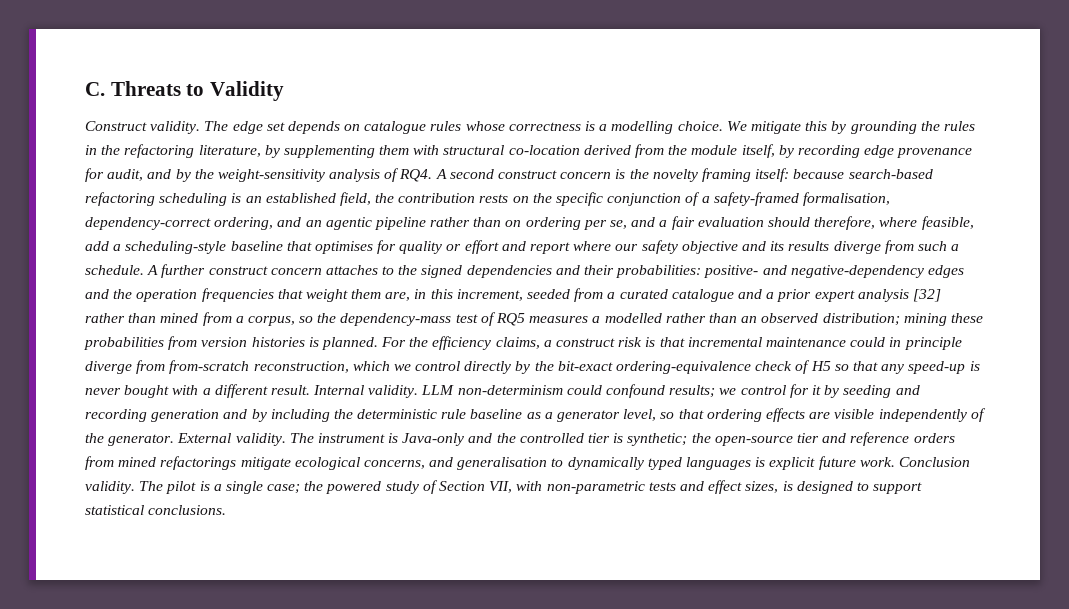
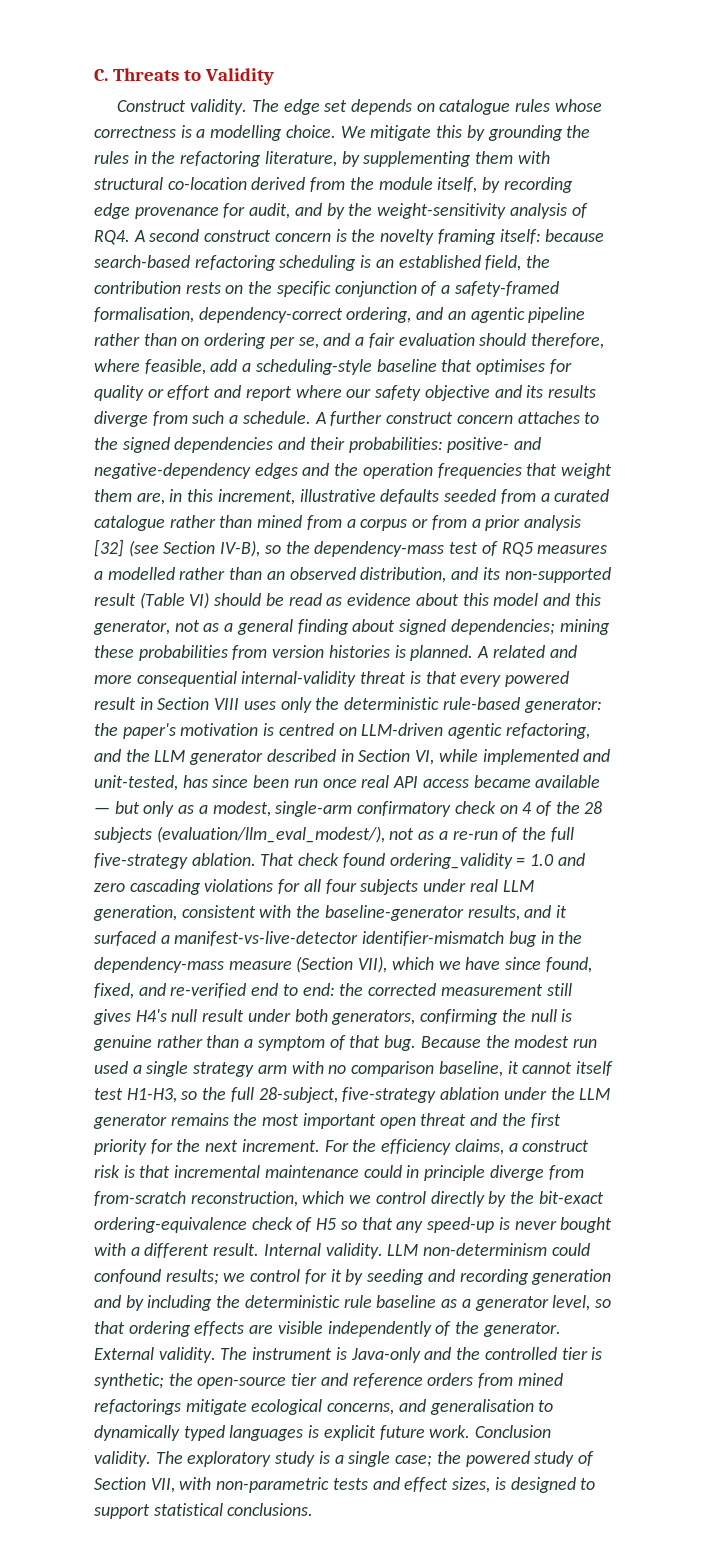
- A further construct concern attaches to the signed dependencies and their probabilities: positive- and negative-dependency edges and the operation frequencies that weight them are, in this increment, seeded from a curated catalogue and a prior expert analysis [32] rather than mined from a corpus, so the dependency-mass test of RQ5 measures a modelled rather than an observed distribution; mining these probabilities from version histories is planned.
+ A further construct concern attaches to the signed dependencies and their probabilities: positive- and negative-dependency edges and the operation frequencies that weight them are, in this increment, illustrative defaults seeded from a curated catalogue rather than mined from a corpus or from a prior analysis [32] (see Section IV-B), so the dependency-mass test of RQ5 measures a modelled rather than an observed distribution, and its non-supported result (Table VI) should be read as evidence about this model and this generator, not as a general finding about signed dependencies; mining these probabilities from version histories is planned.
+ A related and more consequential internal-validity threat is that every powered result in Section VIII uses only the deterministic rule-based generator: the paper's motivation is centred on LLM-driven agentic refactoring, and the LLM generator described in Section VI, while implemented and unit-tested, has since been run once real API access became available — but only as a modest, single-arm confirmatory check on 4 of the 28 subjects (evaluation/llm_eval_modest/), not as a re-run of the full five-strategy ablation. That check found ordering_validity = 1.0 and zero cascading violations for all four subjects under real LLM generation, consistent with the baseline-generator results, and it surfaced a manifest-vs-live-detector identifier-mismatch bug in the dependency-mass measure (Section VII), which we have since found, fixed, and re-verified end to end: the corrected measurement still gives H4's null result under both generators, confirming the null is genuine rather than a symptom of that bug. Because the modest run used a single strategy arm with no comparison baseline, it cannot itself test H1-H3, so the full 28-subject, five-strategy ablation under the LLM generator remains the most important open threat and the first priority for the next increment.
- The pilot is a single case; the powered study of Section VII, with non-parametric tests and effect sizes, is designed to support statistical conclusions.
+ The exploratory study is a single case; the powered study of Section VII, with non-parametric tests and effect sizes, is designed to support statistical conclusions.

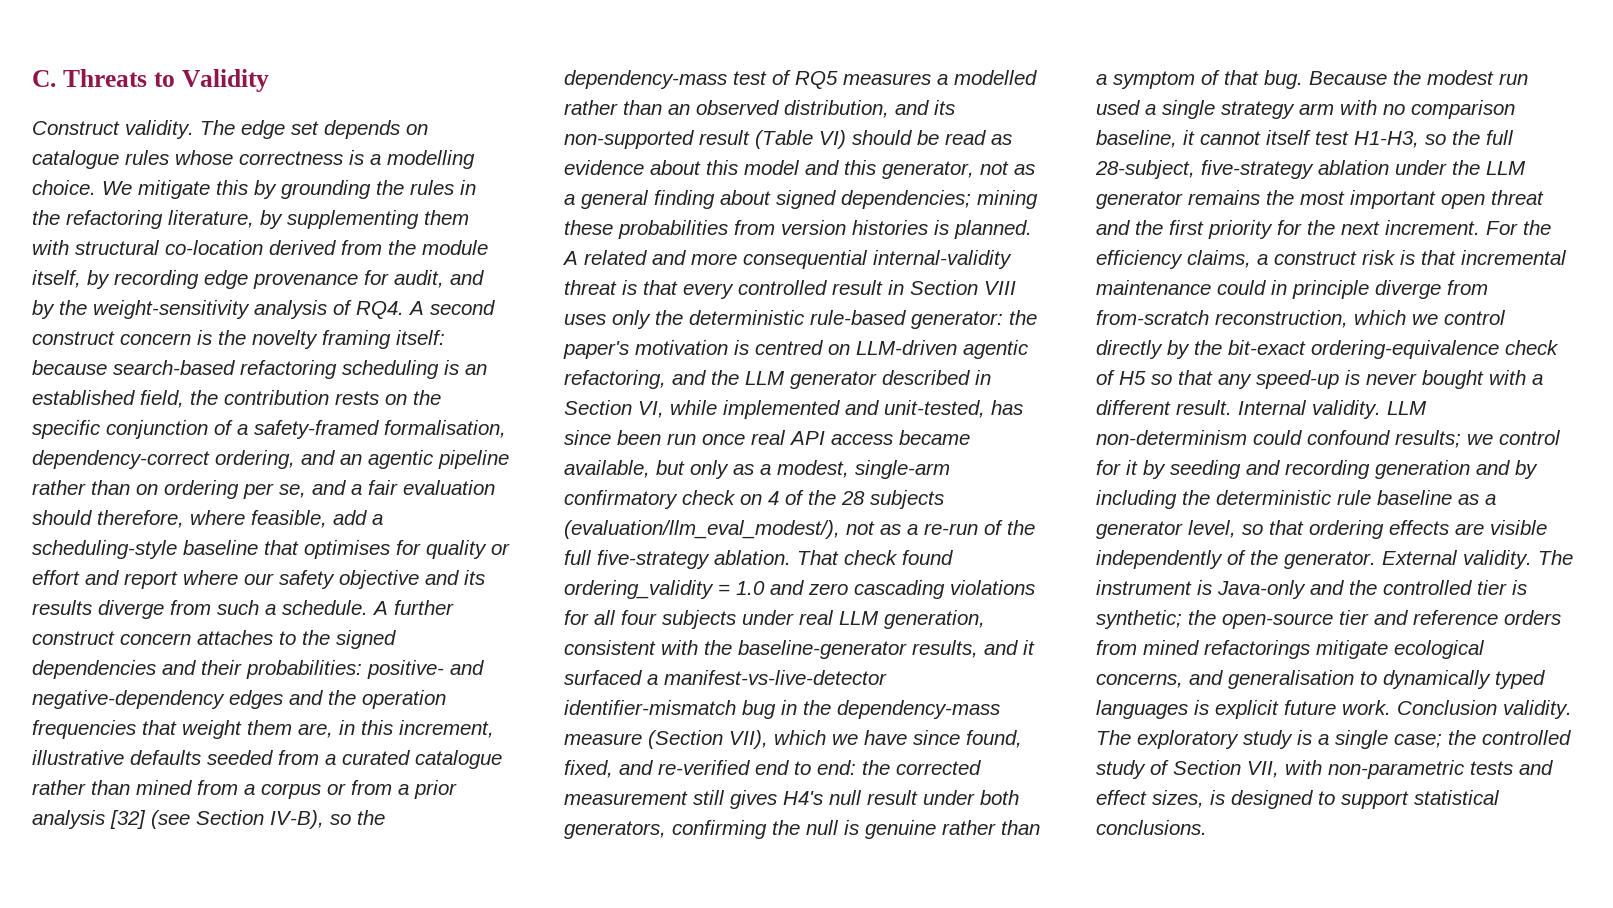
- A related and more consequential internal-validity threat is that every powered result in Section VIII uses only the deterministic rule-based generator:
+ A related and more consequential internal-validity threat is that every controlled result in Section VIII uses only the deterministic rule-based generator:
- the paper's motivation is centred on LLM-driven agentic refactoring, and the LLM generator described in Section VI, while implemented and unit-tested, has since been run once real API access became available — but only as a modest, single-arm confirmatory check on 4 of the 28 subjects (evaluation/llm_eval_modest/), not as a re-run of the full five-strategy ablation.
+ the paper's motivation is centred on LLM-driven agentic refactoring, and the LLM generator described in Section VI, while implemented and unit-tested, has since been run once real API access became available, but only as a modest, single-arm confirmatory check on 4 of the 28 subjects (evaluation/llm_eval_modest/), not as a re-run of the full five-strategy ablation.
- The exploratory study is a single case; the powered study of Section VII, with non-parametric tests and effect sizes, is designed to support statistical conclusions.
+ The exploratory study is a single case; the controlled study of Section VII, with non-parametric tests and effect sizes, is designed to support statistical conclusions.

